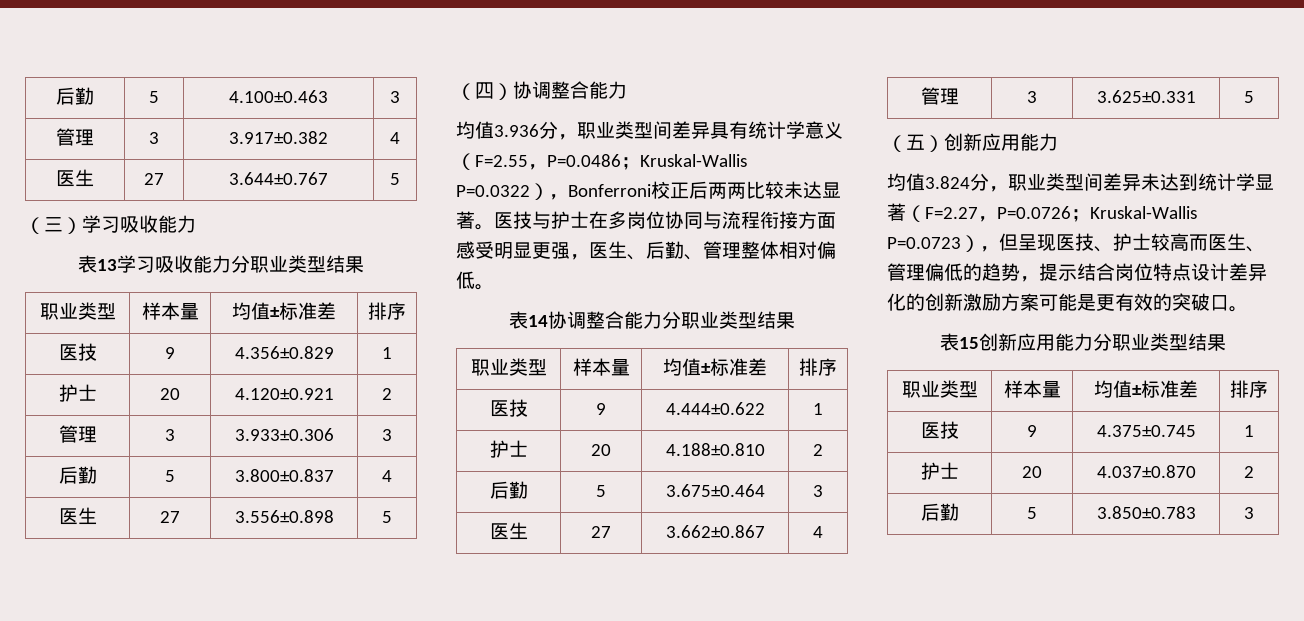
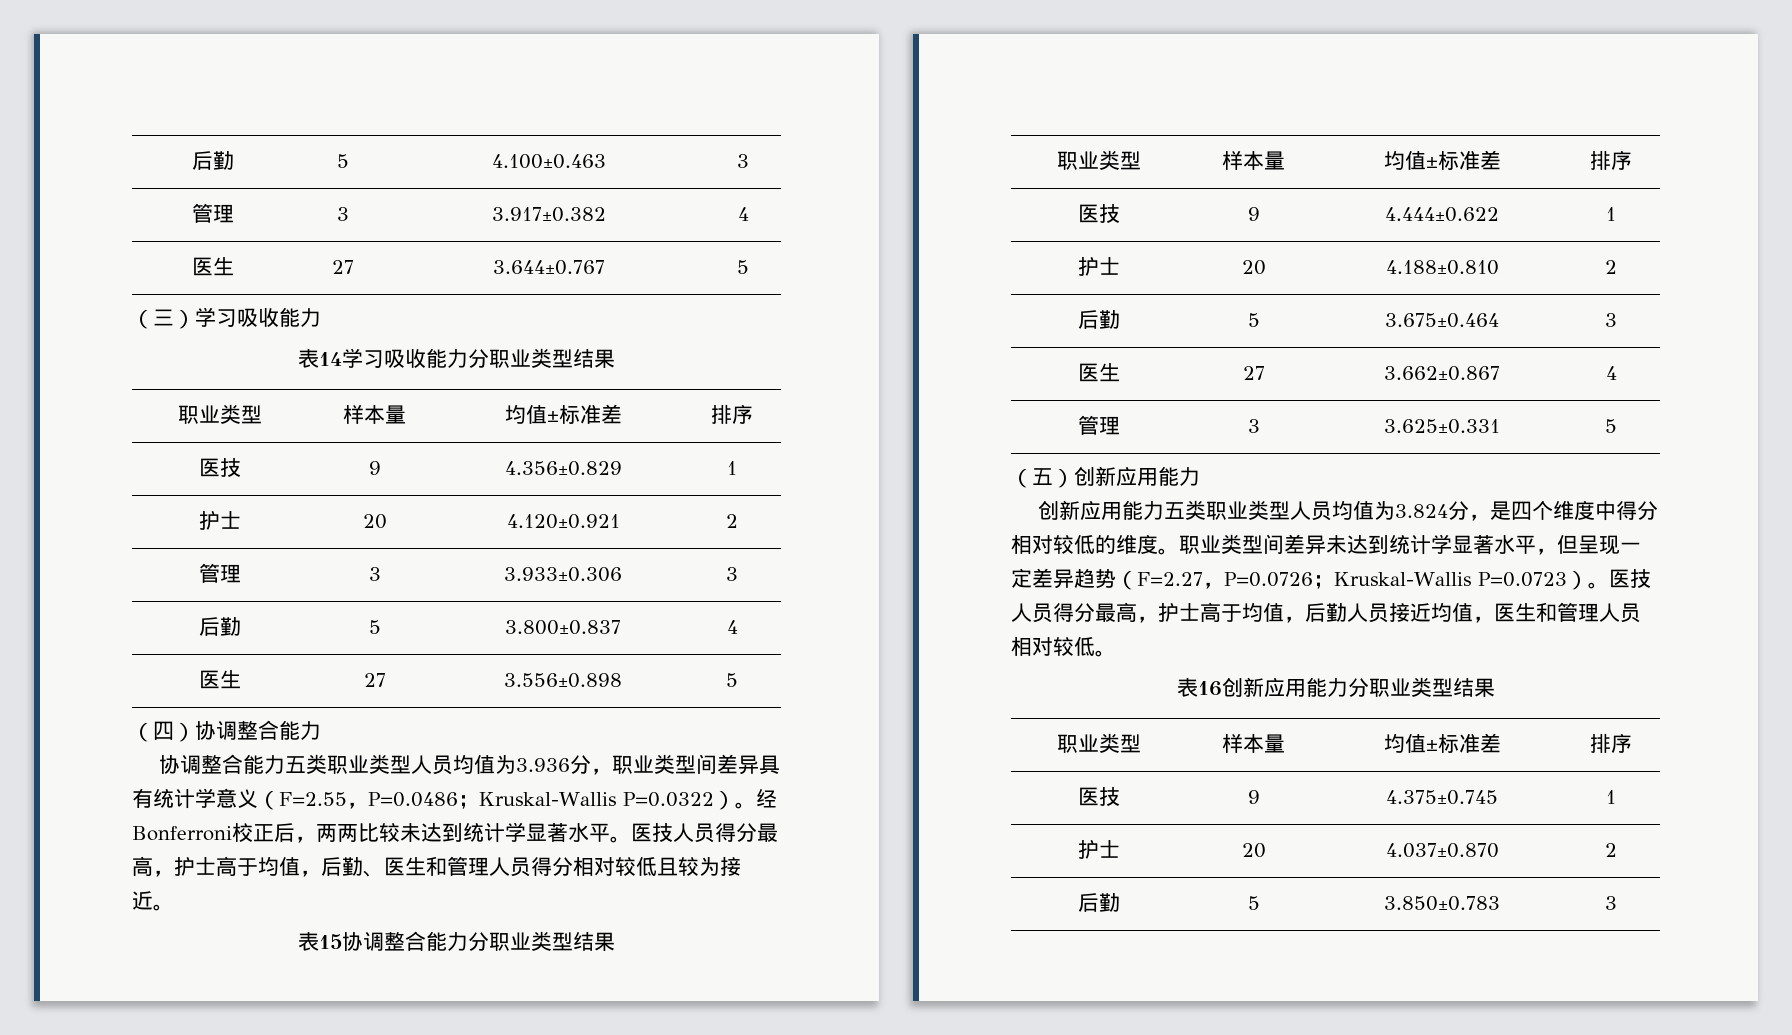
- 表13学习吸收能力分职业类型结果
+ 表14学习吸收能力分职业类型结果
- 均值3.936分，职业类型间差异具有统计学意义（F=2.55，P=0.0486；Kruskal-Wallis P=0.0322），Bonferroni校正后两两比较未达显著。医技与护士在多岗位协同与流程衔接方面感受明显更强，医生、后勤、管理整体相对偏低。
- 表14协调整合能力分职业类型结果
+ 协调整合能力五类职业类型人员均值为3.936分，职业类型间差异具有统计学意义（F=2.55，P=0.0486；Kruskal-Wallis P=0.0322）。经Bonferroni校正后，两两比较未达到统计学显著水平。医技人员得分最高，护士高于均值，后勤、医生和管理人员得分相对较低且较为接近。
+ 表15协调整合能力分职业类型结果
- 均值3.824分，职业类型间差异未达到统计学显著（F=2.27，P=0.0726；Kruskal-Wallis P=0.0723），但呈现医技、护士较高而医生、管理偏低的趋势，提示结合岗位特点设计差异化的创新激励方案可能是更有效的突破口。
- 表15创新应用能力分职业类型结果
+ 创新应用能力五类职业类型人员均值为3.824分，是四个维度中得分相对较低的维度。职业类型间差异未达到统计学显著水平，但呈现一定差异趋势（F=2.27，P=0.0726；Kruskal-Wallis P=0.0723）。医技人员得分最高，护士高于均值，后勤人员接近均值，医生和管理人员相对较低。
+ 表16创新应用能力分职业类型结果

